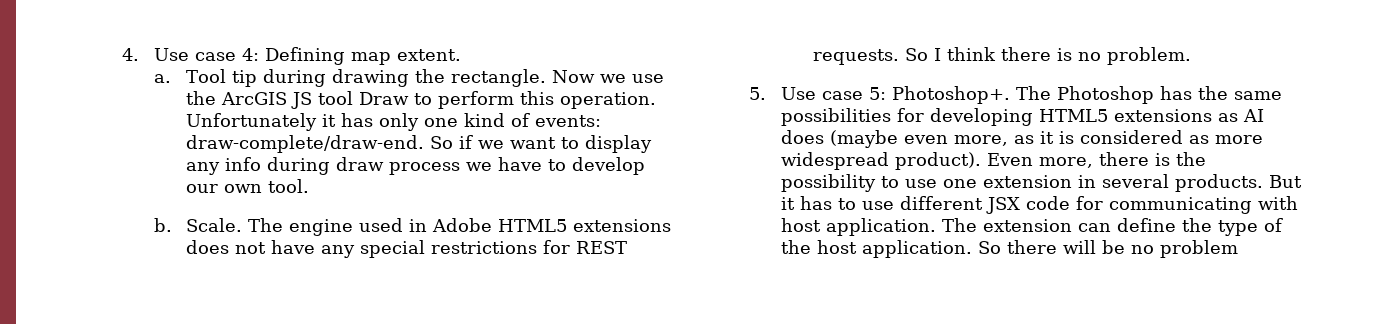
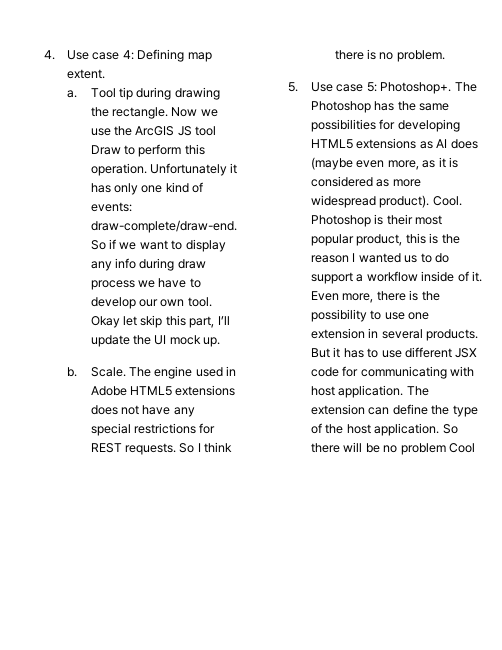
+ Okay let skip this part, I’ll update the UI mock up.
+ Cool. Photoshop is their most popular product, this is the reason I wanted us to do support a workflow inside of it.
- So there will be no problem
+ So there will be no problem Cool

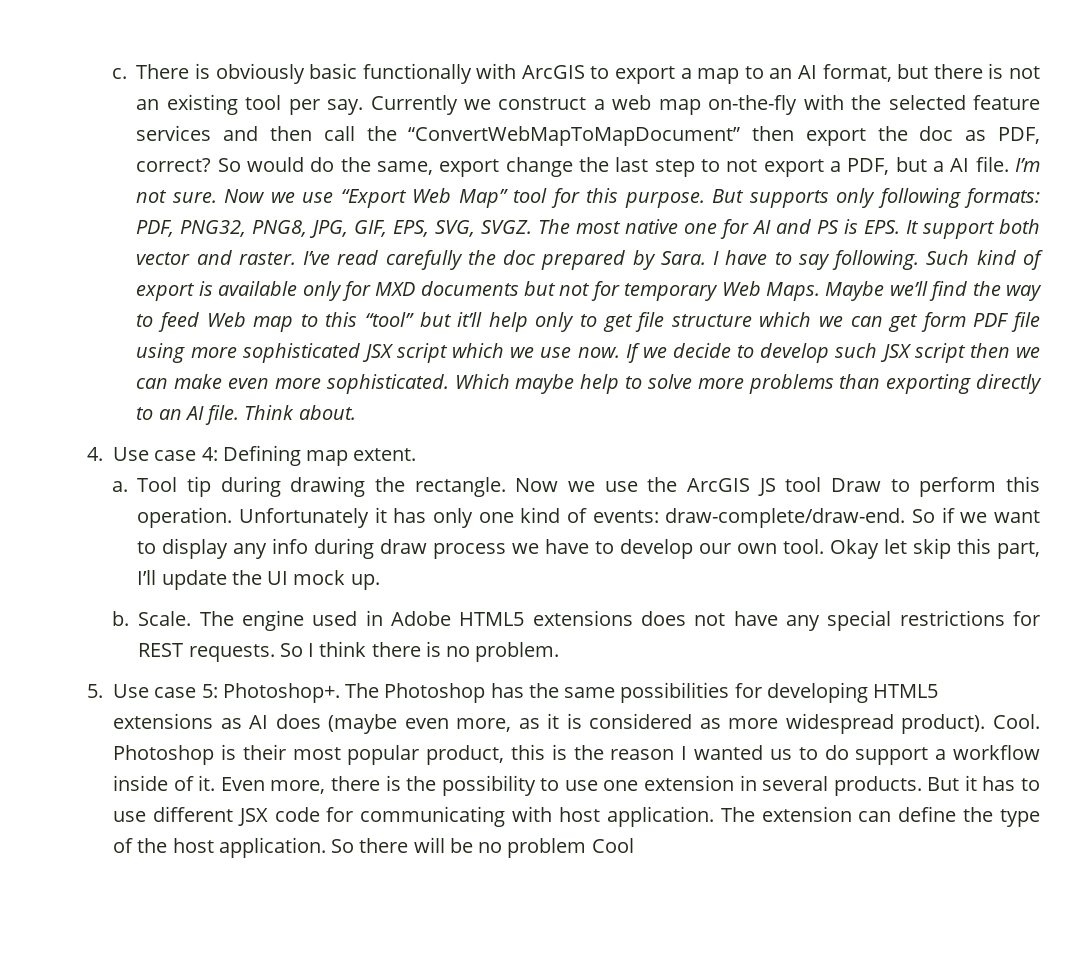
+ c. There is obviously basic functionally with ArcGIS to export a map to an AI format, but there is not an existing tool per say. Currently we construct a web map on-the-fly with the selected feature services and then call the “ConvertWebMapToMapDocument” then export the doc as PDF, correct? So would do the same, export change the last step to not export a PDF, but a AI file. I’m not sure. Now we use “Export Web Map” tool for this purpose. But supports only following formats: PDF, PNG32, PNG8, JPG, GIF, EPS, SVG, SVGZ. The most native one for AI and PS is EPS. It support both vector and raster. I’ve read carefully the doc prepared by Sara. I have to say following. Such kind of export is available only for MXD documents but not for temporary Web Maps. Maybe we’ll find the way to feed Web map to this “tool” but it’ll help only to get file structure which we can get form PDF file using more sophisticated JSX script which we use now. If we decide to develop such JSX script then we can make even more sophisticated. Which maybe help to solve more problems than exporting directly to an AI file. Think about.

